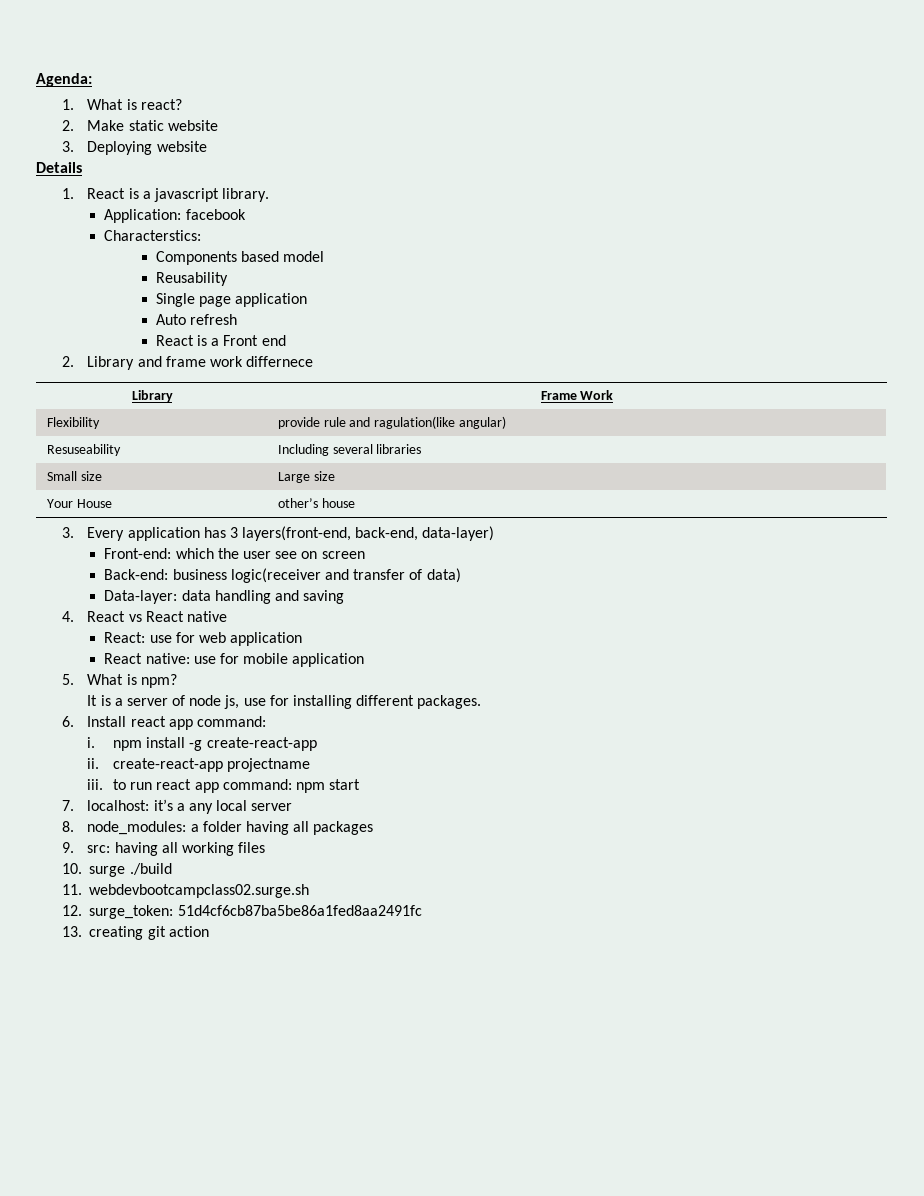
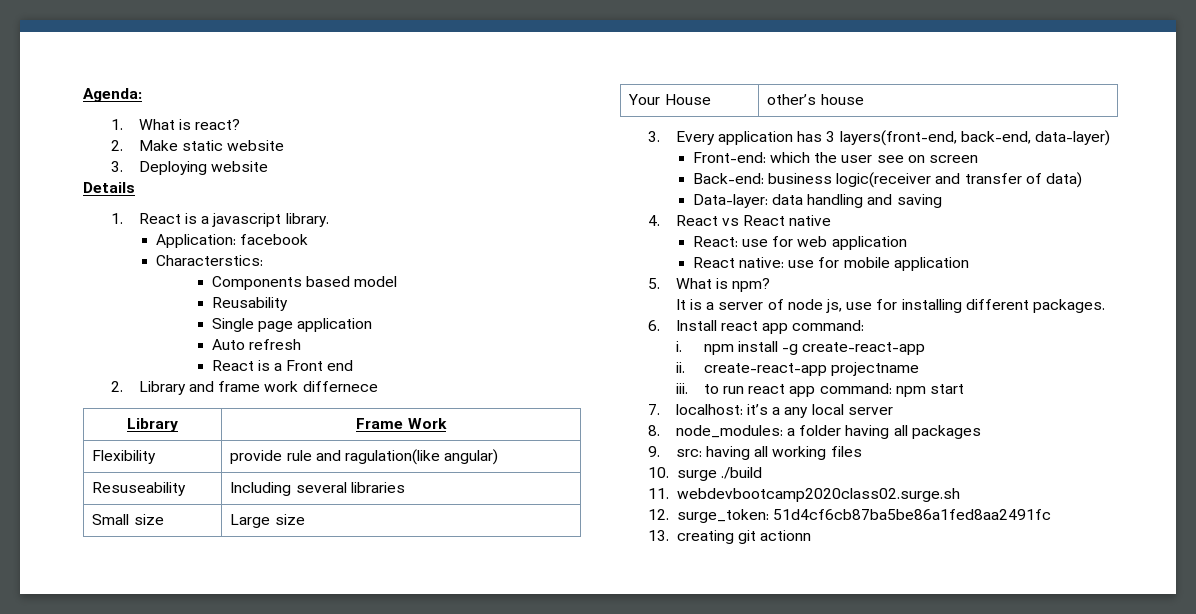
- 11. webdevbootcampclass02.surge.sh
+ 11. webdevbootcamp2020class02.surge.sh
- 13. creating git action
+ 13. creating git actionn

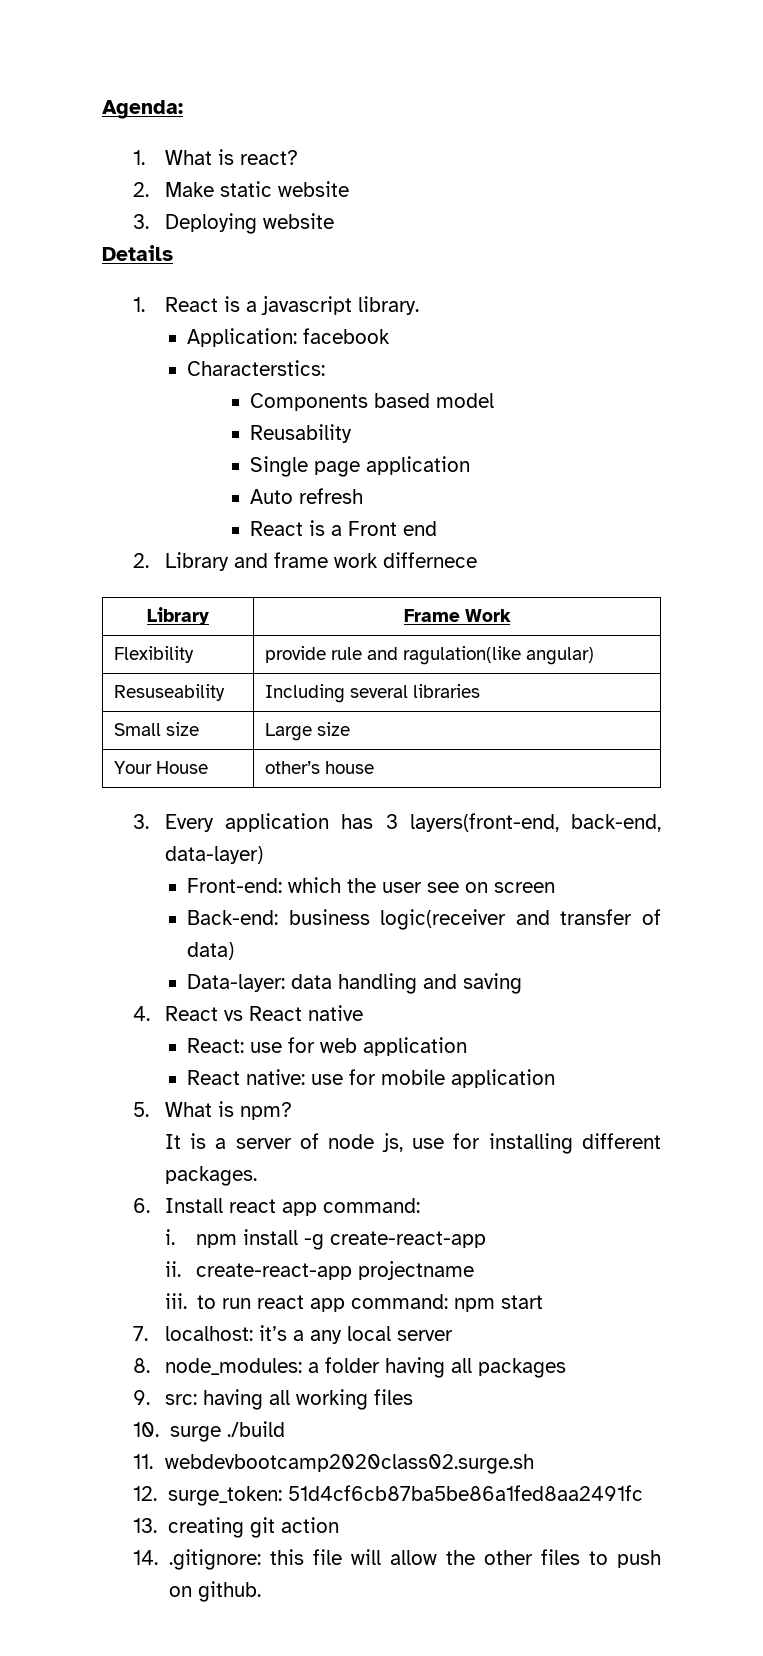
- 13. creating git actionn
+ 13. creating git action
+ 14. .gitignore: this file will allow the other files to push on github.

